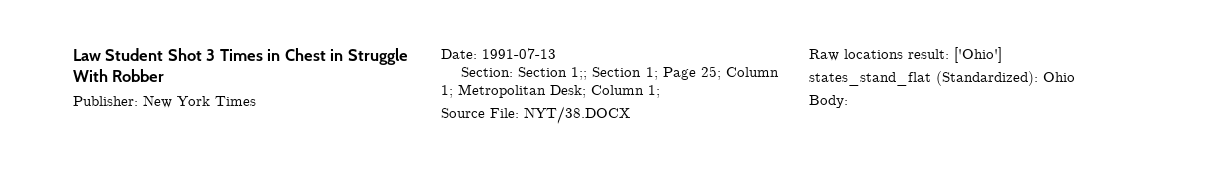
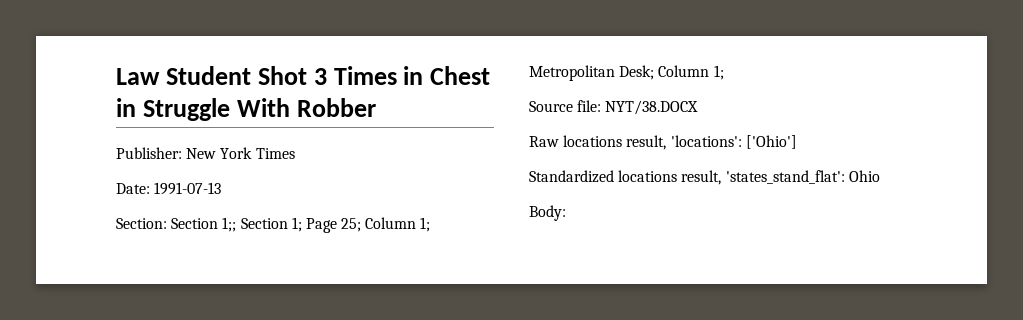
- Source File: NYT/38.DOCX
+ Source file: NYT/38.DOCX
- Raw locations result: ['Ohio']
+ Raw locations result, 'locations': ['Ohio']
- states_stand_flat (Standardized): Ohio
+ Standardized locations result, 'states_stand_flat': Ohio

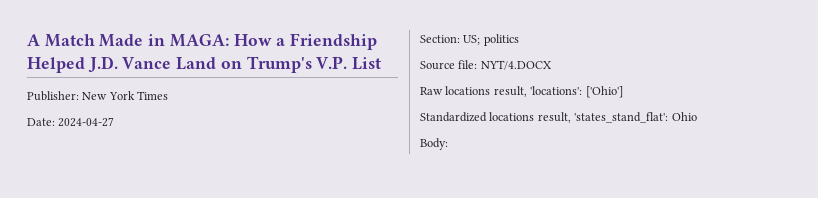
- Law Student Shot 3 Times in Chest in Struggle With Robber
+ A Match Made in MAGA: How a Friendship Helped J.D. Vance Land on Trump's V.P. List
- Date: 1991-07-13
+ Date: 2024-04-27
- Section: Section 1;; Section 1; Page 25; Column 1; Metropolitan Desk; Column 1;
+ Section: US; politics
- Source file: NYT/38.DOCX
+ Source file: NYT/4.DOCX

